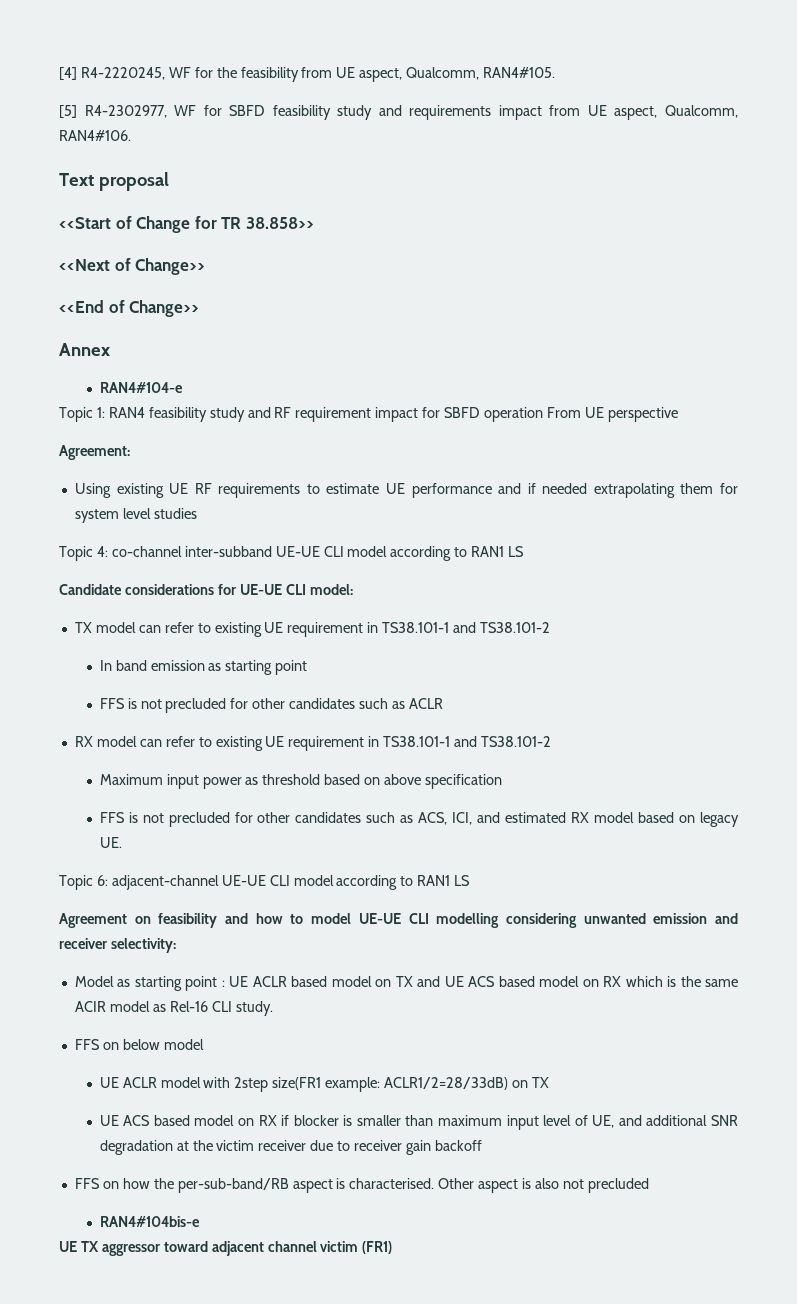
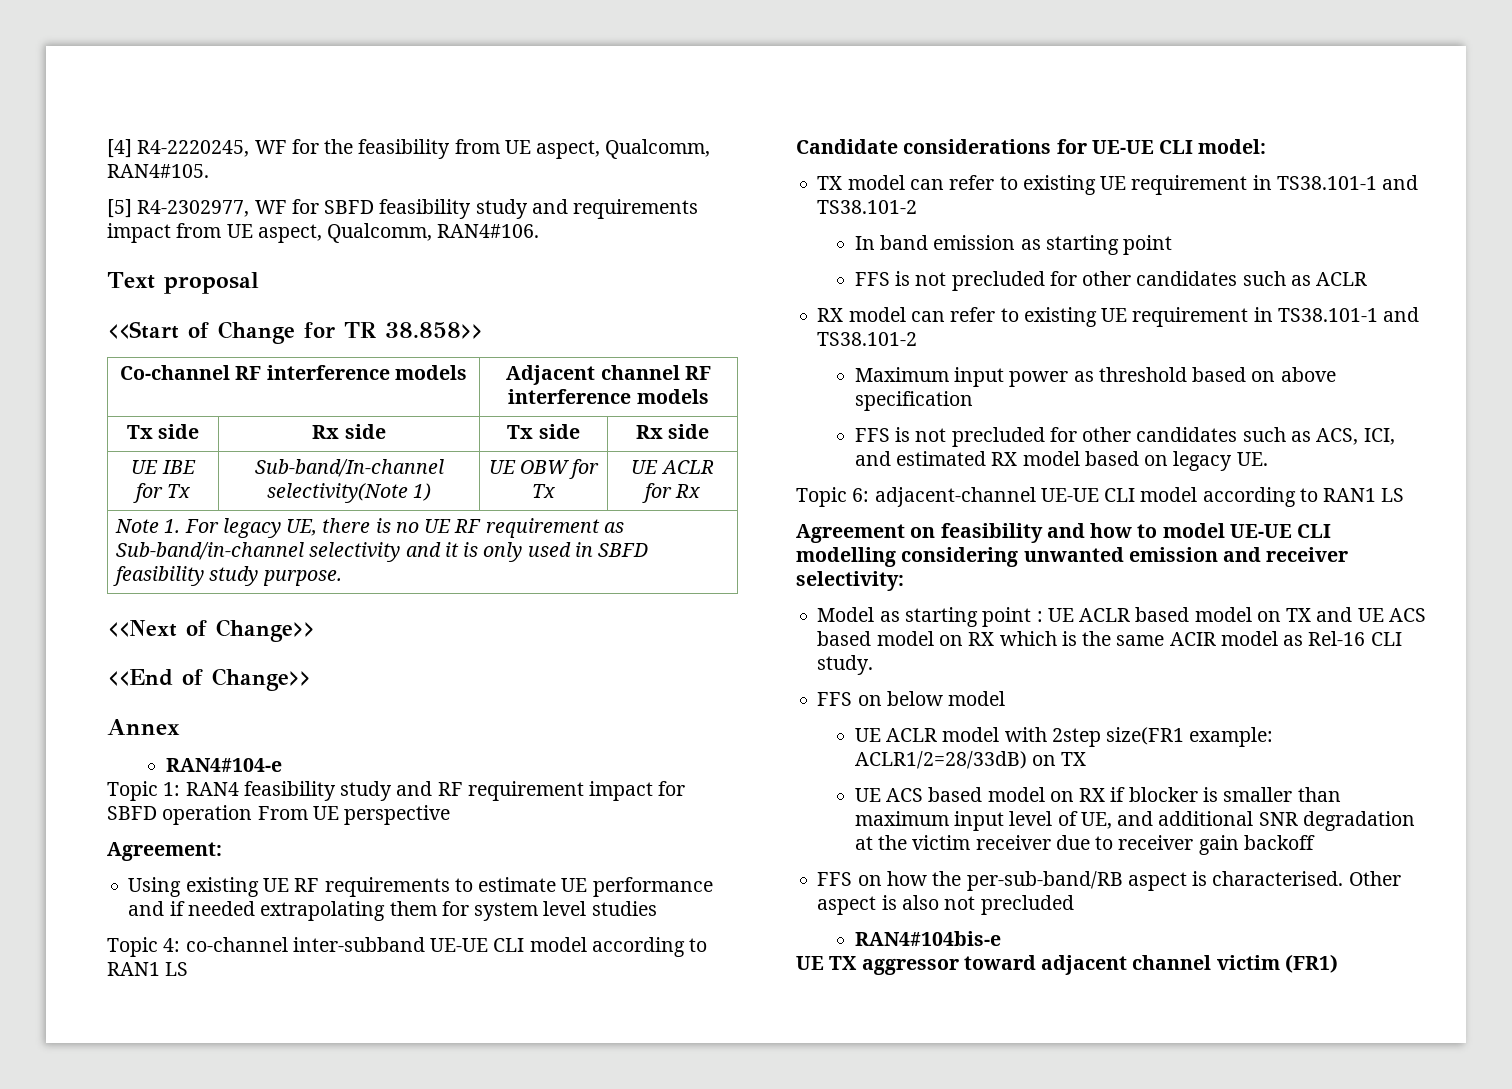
+ Co-channel RF interference models | Adjacent channel RF interference models
+ Tx side | Rx side | Tx side | Rx side
+ UE IBE for Tx | Sub-band/In-channel selectivity(Note 1) | UE OBW for Tx | UE ACLR for Rx
+ Note 1. For legacy UE, there is no UE RF requirement as Sub-band/in-channel selectivity and it is only used in SBFD feasibility study purpose.

